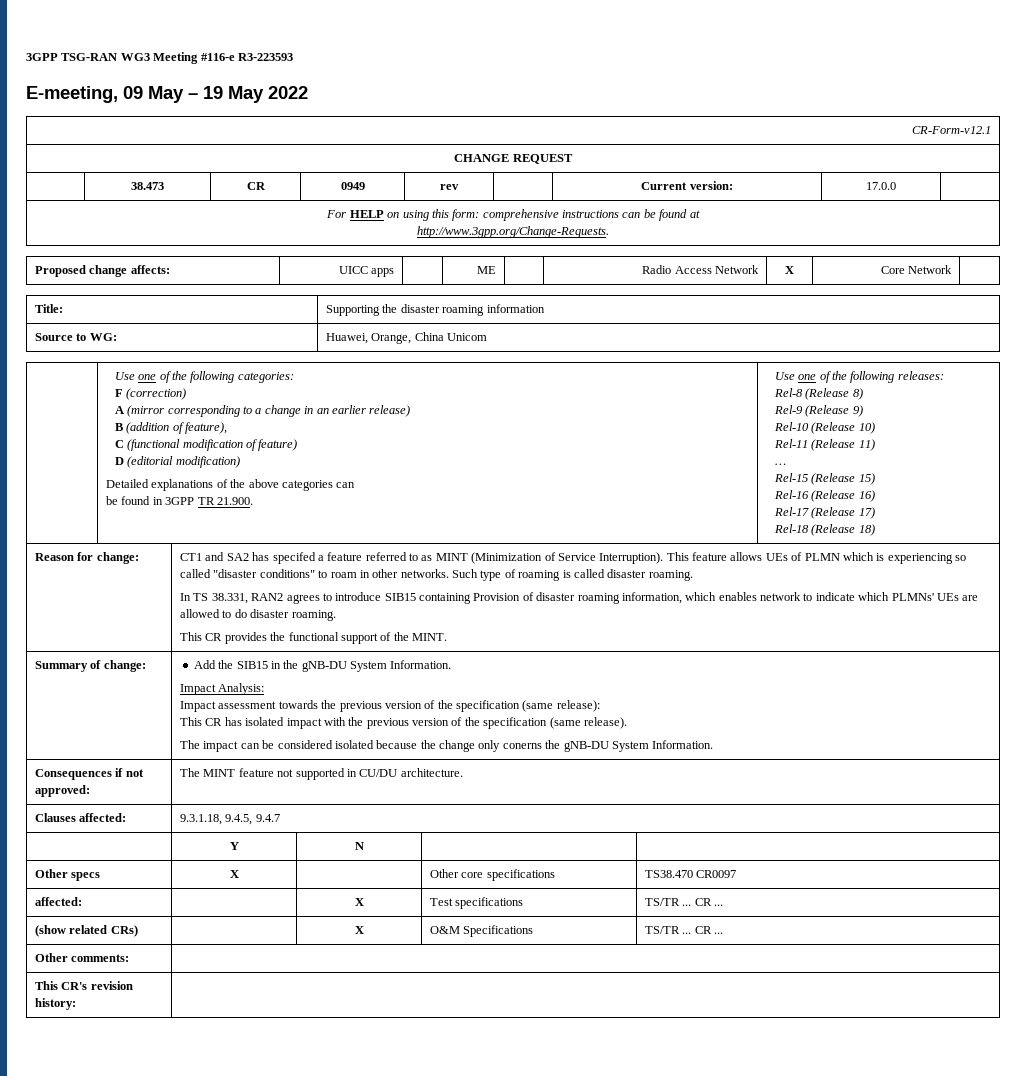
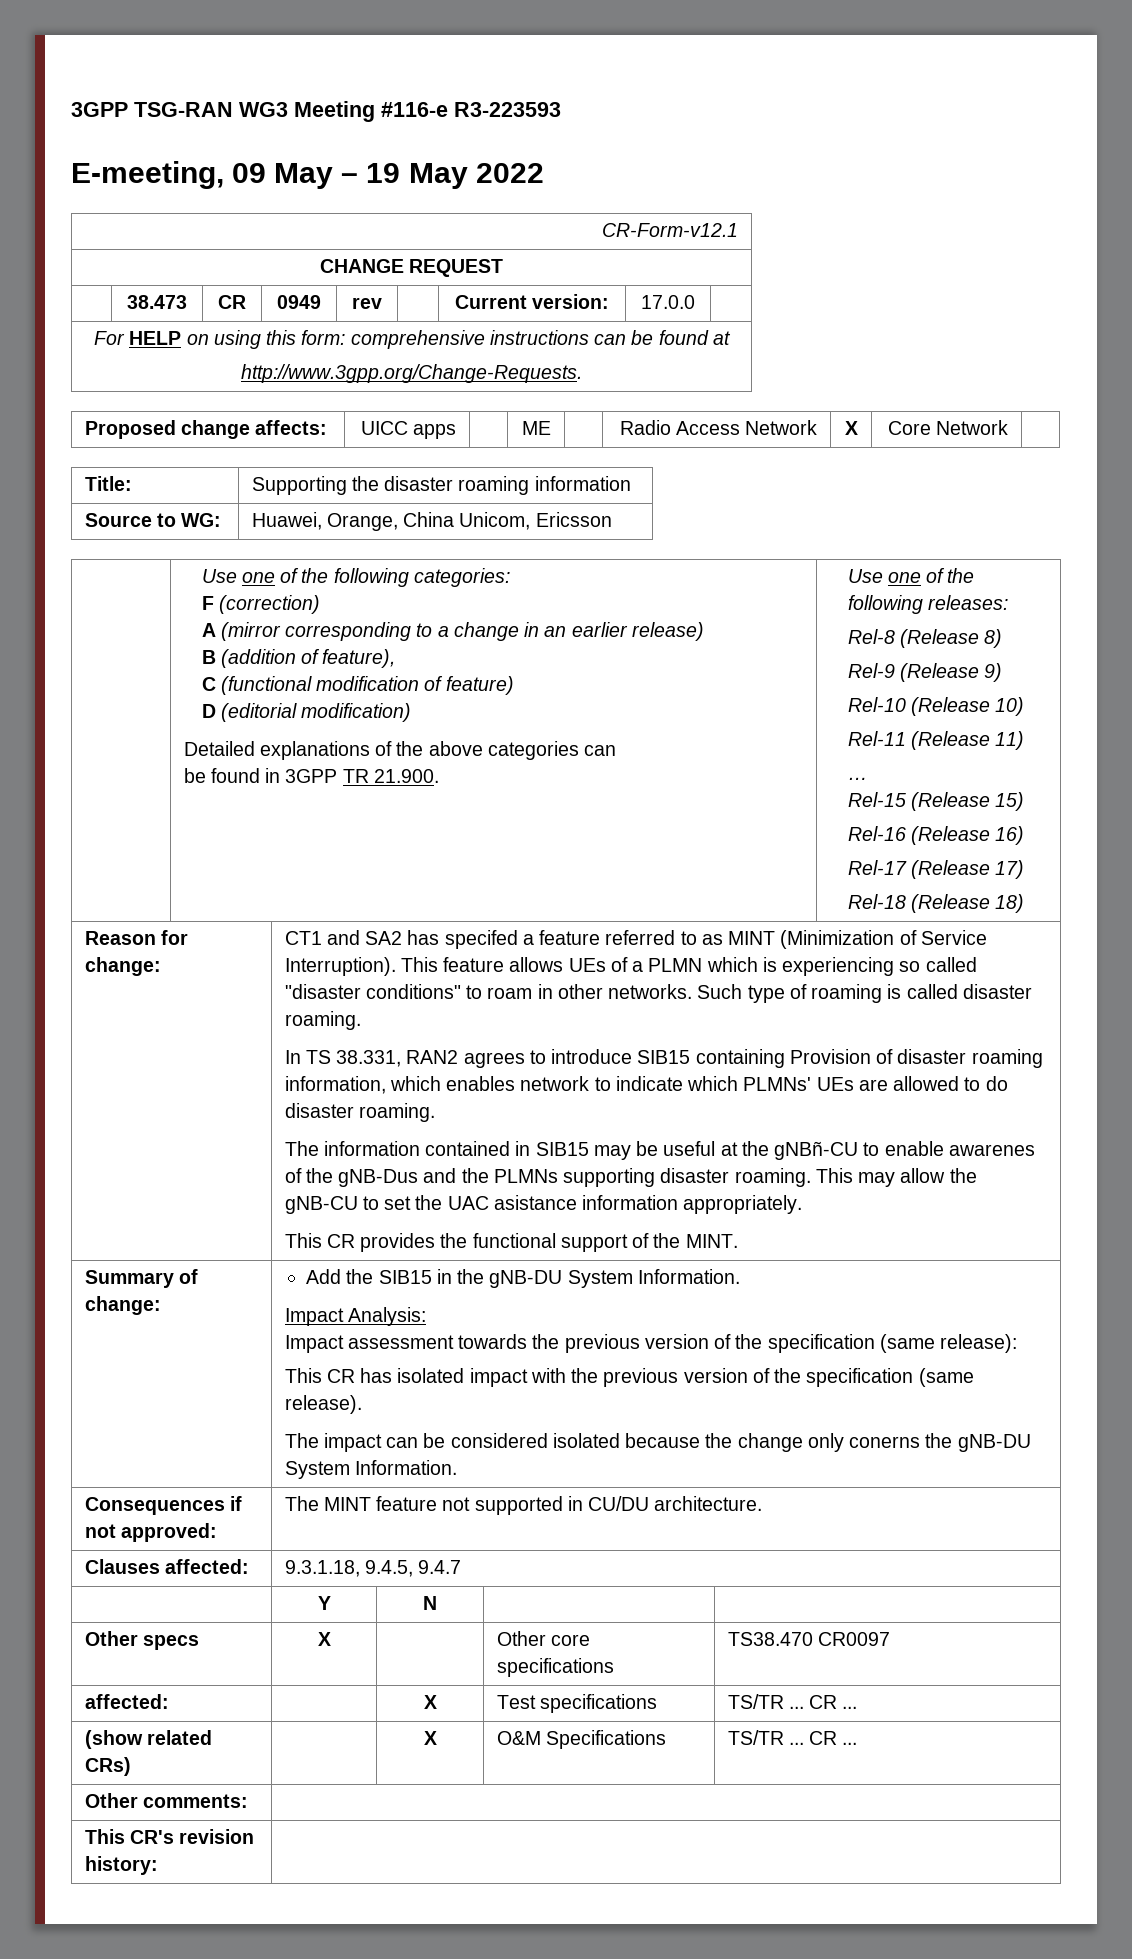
- Source to WG: | Huawei, Orange, China Unicom
+ Source to WG: | Huawei, Orange, China Unicom, Ericsson
- This feature allows UEs of PLMN which is experiencing so called "disaster conditions" to roam in other networks.
+ This feature allows UEs of a PLMN which is experiencing so called "disaster conditions" to roam in other networks.
+ The information contained in SIB15 may be useful at the gNBñ-CU to enable awarenes of the gNB-Dus and the PLMNs supporting disaster roaming. This may allow the gNB-CU to set the UAC asistance information appropriately.

